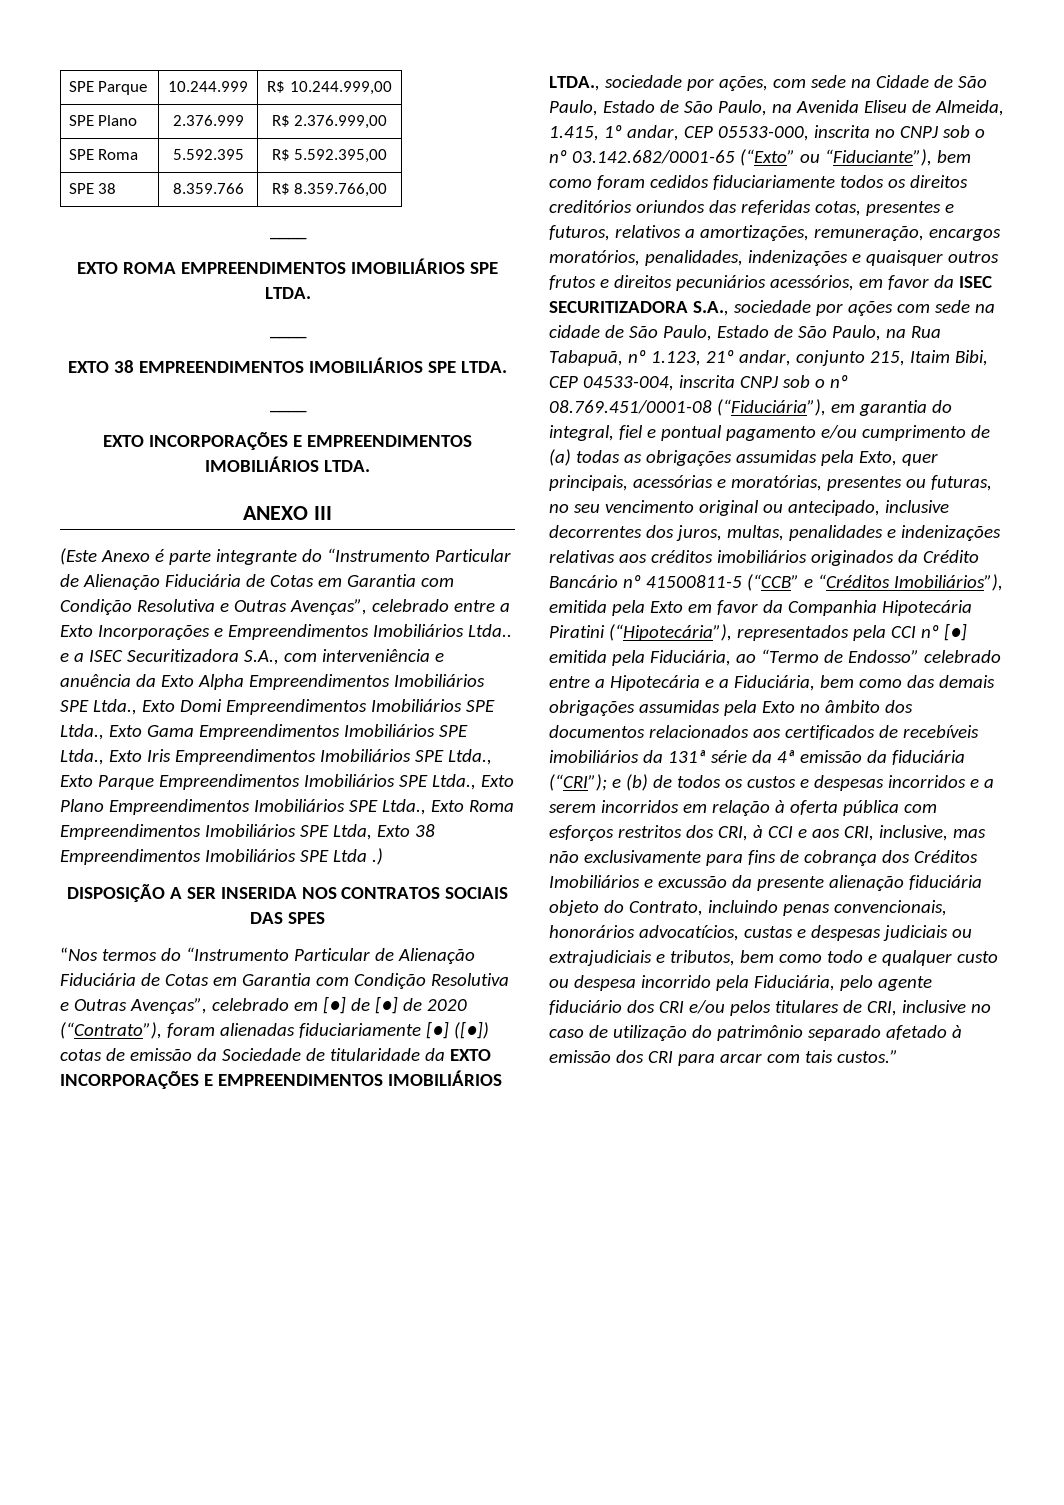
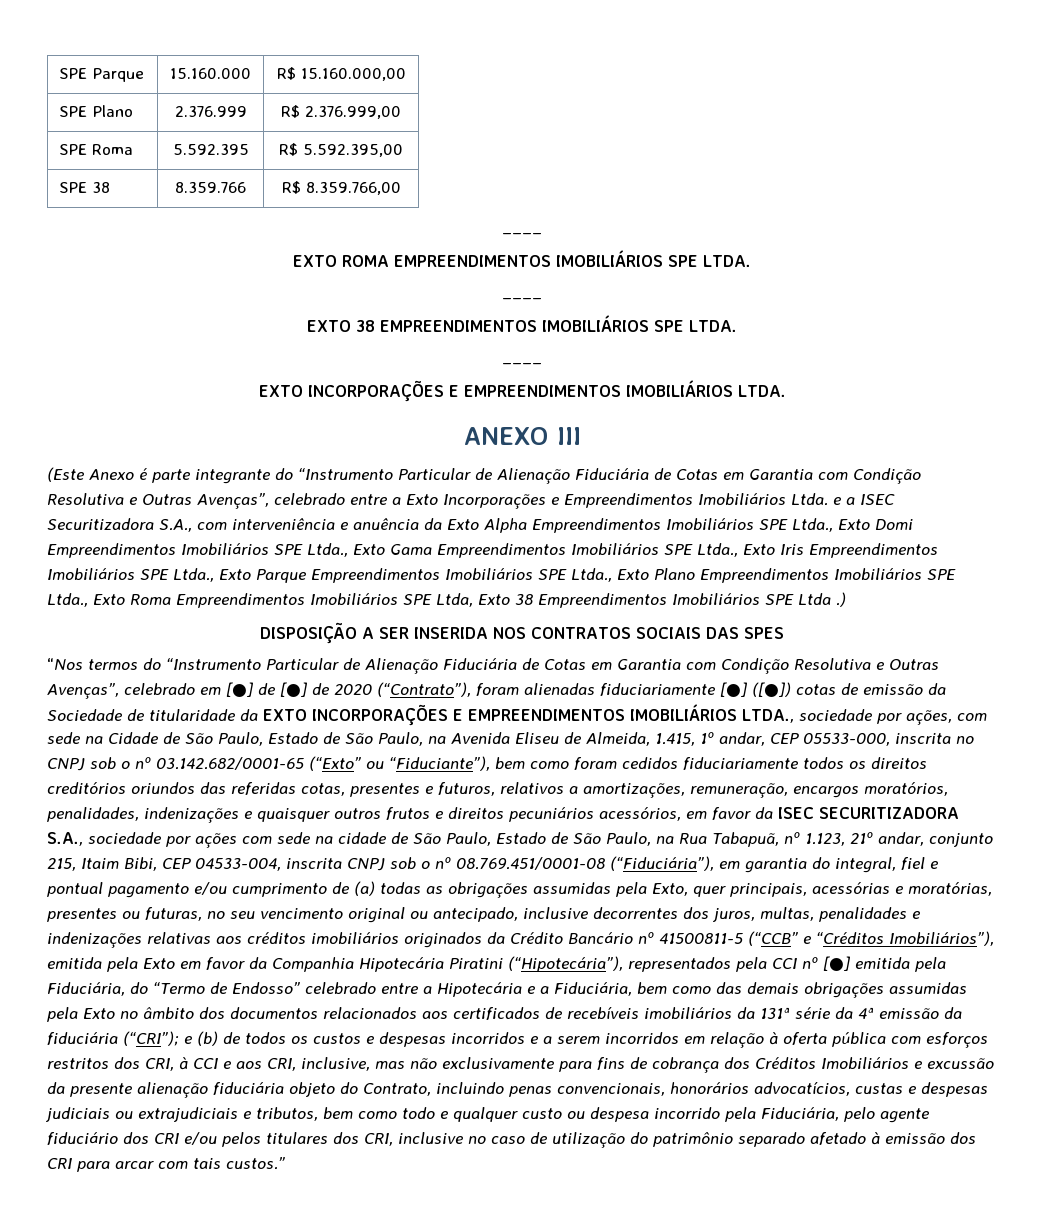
- SPE Parque | 10.244.999 | R$ 10.244.999,00
+ SPE Parque | 15.160.000 | R$ 15.160.000,00
- (Este Anexo é parte integrante do “Instrumento Particular de Alienação Fiduciária de Cotas em Garantia com Condição Resolutiva e Outras Avenças”, celebrado entre a Exto Incorporações e Empreendimentos Imobiliários Ltda.. e a ISEC Securitizadora S.A., com interveniência e anuência da Exto Alpha Empreendimentos Imobiliários SPE Ltda., Exto Domi Empreendimentos Imobiliários SPE Ltda., Exto Gama Empreendimentos Imobiliários SPE Ltda., Exto Iris Empreendimentos Imobiliários SPE Ltda., Exto Parque Empreendimentos Imobiliários SPE Ltda., Exto Plano Empreendimentos Imobiliários SPE Ltda., Exto Roma Empreendimentos Imobiliários SPE Ltda, Exto 38 Empreendimentos Imobiliários SPE Ltda .)
+ (Este Anexo é parte integrante do “Instrumento Particular de Alienação Fiduciária de Cotas em Garantia com Condição Resolutiva e Outras Avenças”, celebrado entre a Exto Incorporações e Empreendimentos Imobiliários Ltda. e a ISEC Securitizadora S.A., com interveniência e anuência da Exto Alpha Empreendimentos Imobiliários SPE Ltda., Exto Domi Empreendimentos Imobiliários SPE Ltda., Exto Gama Empreendimentos Imobiliários SPE Ltda., Exto Iris Empreendimentos Imobiliários SPE Ltda., Exto Parque Empreendimentos Imobiliários SPE Ltda., Exto Plano Empreendimentos Imobiliários SPE Ltda., Exto Roma Empreendimentos Imobiliários SPE Ltda, Exto 38 Empreendimentos Imobiliários SPE Ltda .)
- “Nos termos do “Instrumento Particular de Alienação Fiduciária de Cotas em Garantia com Condição Resolutiva e Outras Avenças”, celebrado em [●] de [●] de 2020 (“Contrato”), foram alienadas fiduciariamente [●] ([●]) cotas de emissão da Sociedade de titularidade da EXTO INCORPORAÇÕES E EMPREENDIMENTOS IMOBILIÁRIOS LTDA., sociedade por ações, com sede na Cidade de São Paulo, Estado de São Paulo, na Avenida Eliseu de Almeida, 1.415, 1º andar, CEP 05533-000, inscrita no CNPJ sob o nº 03.142.682/0001-65 (“Exto” ou “Fiduciante”), bem como foram cedidos fiduciariamente todos os direitos creditórios oriundos das referidas cotas, presentes e futuros, relativos a amortizações, remuneração, encargos moratórios, penalidades, indenizações e quaisquer outros frutos e direitos pecuniários acessórios, em favor da ISEC SECURITIZADORA S.A., sociedade por ações com sede na cidade de São Paulo, Estado de São Paulo, na Rua Tabapuã, nº 1.123, 21º andar, conjunto 215, Itaim Bibi, CEP 04533-004, inscrita CNPJ sob o nº 08.769.451/0001-08 (“Fiduciária”), em garantia do integral, fiel e pontual pagamento e/ou cumprimento de (a) todas as obrigações assumidas pela Exto, quer principais, acessórias e moratórias, presentes ou futuras, no seu vencimento original ou antecipado, inclusive decorrentes dos juros, multas, penalidades e indenizações relativas aos créditos imobiliários originados da Crédito Bancário nº 41500811-5 (“CCB” e “Créditos Imobiliários”), emitida pela Exto em favor da Companhia Hipotecária Piratini (“Hipotecária”), representados pela CCI nº [●] emitida pela Fiduciária, ao “Termo de Endosso” celebrado entre a Hipotecária e a Fiduciária, bem como das demais obrigações assumidas pela Exto no âmbito dos documentos relacionados aos certificados de recebíveis imobiliários da 131ª série da 4ª emissão da fiduciária (“CRI”);
+ “Nos termos do “Instrumento Particular de Alienação Fiduciária de Cotas em Garantia com Condição Resolutiva e Outras Avenças”, celebrado em [●] de [●] de 2020 (“Contrato”), foram alienadas fiduciariamente [●] ([●]) cotas de emissão da Sociedade de titularidade da EXTO INCORPORAÇÕES E EMPREENDIMENTOS IMOBILIÁRIOS LTDA., sociedade por ações, com sede na Cidade de São Paulo, Estado de São Paulo, na Avenida Eliseu de Almeida, 1.415, 1º andar, CEP 05533-000, inscrita no CNPJ sob o nº 03.142.682/0001-65 (“Exto” ou “Fiduciante”), bem como foram cedidos fiduciariamente todos os direitos creditórios oriundos das referidas cotas, presentes e futuros, relativos a amortizações, remuneração, encargos moratórios, penalidades, indenizações e quaisquer outros frutos e direitos pecuniários acessórios, em favor da ISEC SECURITIZADORA S.A., sociedade por ações com sede na cidade de São Paulo, Estado de São Paulo, na Rua Tabapuã, nº 1.123, 21º andar, conjunto 215, Itaim Bibi, CEP 04533-004, inscrita CNPJ sob o nº 08.769.451/0001-08 (“Fiduciária”), em garantia do integral, fiel e pontual pagamento e/ou cumprimento de (a) todas as obrigações assumidas pela Exto, quer principais, acessórias e moratórias, presentes ou futuras, no seu vencimento original ou antecipado, inclusive decorrentes dos juros, multas, penalidades e indenizações relativas aos créditos imobiliários originados da Crédito Bancário nº 41500811-5 (“CCB” e “Créditos Imobiliários”), emitida pela Exto em favor da Companhia Hipotecária Piratini (“Hipotecária”), representados pela CCI nº [●] emitida pela Fiduciária, do “Termo de Endosso” celebrado entre a Hipotecária e a Fiduciária, bem como das demais obrigações assumidas pela Exto no âmbito dos documentos relacionados aos certificados de recebíveis imobiliários da 131ª série da 4ª emissão da fiduciária (“CRI”);
- e (b) de todos os custos e despesas incorridos e a serem incorridos em relação à oferta pública com esforços restritos dos CRI, à CCI e aos CRI, inclusive, mas não exclusivamente para fins de cobrança dos Créditos Imobiliários e excussão da presente alienação fiduciária objeto do Contrato, incluindo penas convencionais, honorários advocatícios, custas e despesas judiciais ou extrajudiciais e tributos, bem como todo e qualquer custo ou despesa incorrido pela Fiduciária, pelo agente fiduciário dos CRI e/ou pelos titulares de CRI, inclusive no caso de utilização do patrimônio separado afetado à emissão dos CRI para arcar com tais custos.”
+ e (b) de todos os custos e despesas incorridos e a serem incorridos em relação à oferta pública com esforços restritos dos CRI, à CCI e aos CRI, inclusive, mas não exclusivamente para fins de cobrança dos Créditos Imobiliários e excussão da presente alienação fiduciária objeto do Contrato, incluindo penas convencionais, honorários advocatícios, custas e despesas judiciais ou extrajudiciais e tributos, bem como todo e qualquer custo ou despesa incorrido pela Fiduciária, pelo agente fiduciário dos CRI e/ou pelos titulares dos CRI, inclusive no caso de utilização do patrimônio separado afetado à emissão dos CRI para arcar com tais custos.”

